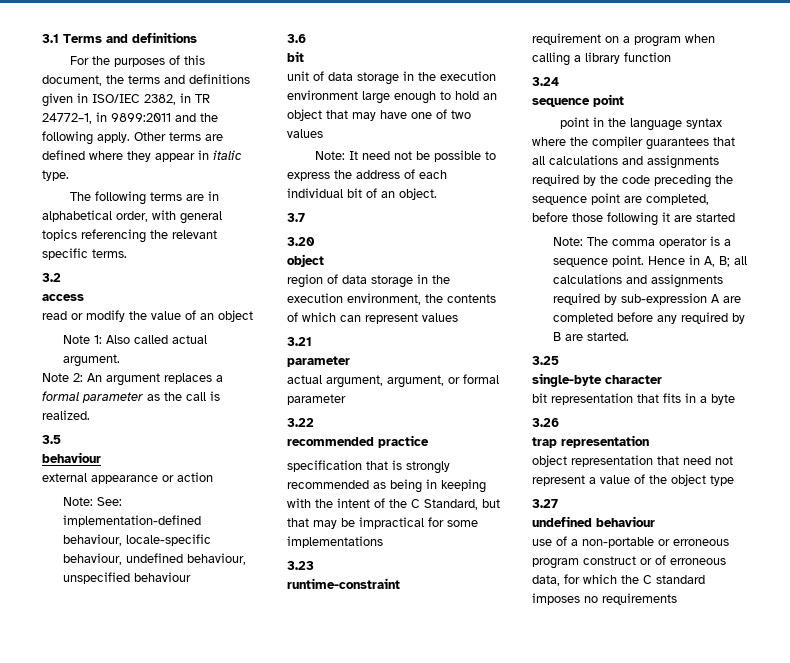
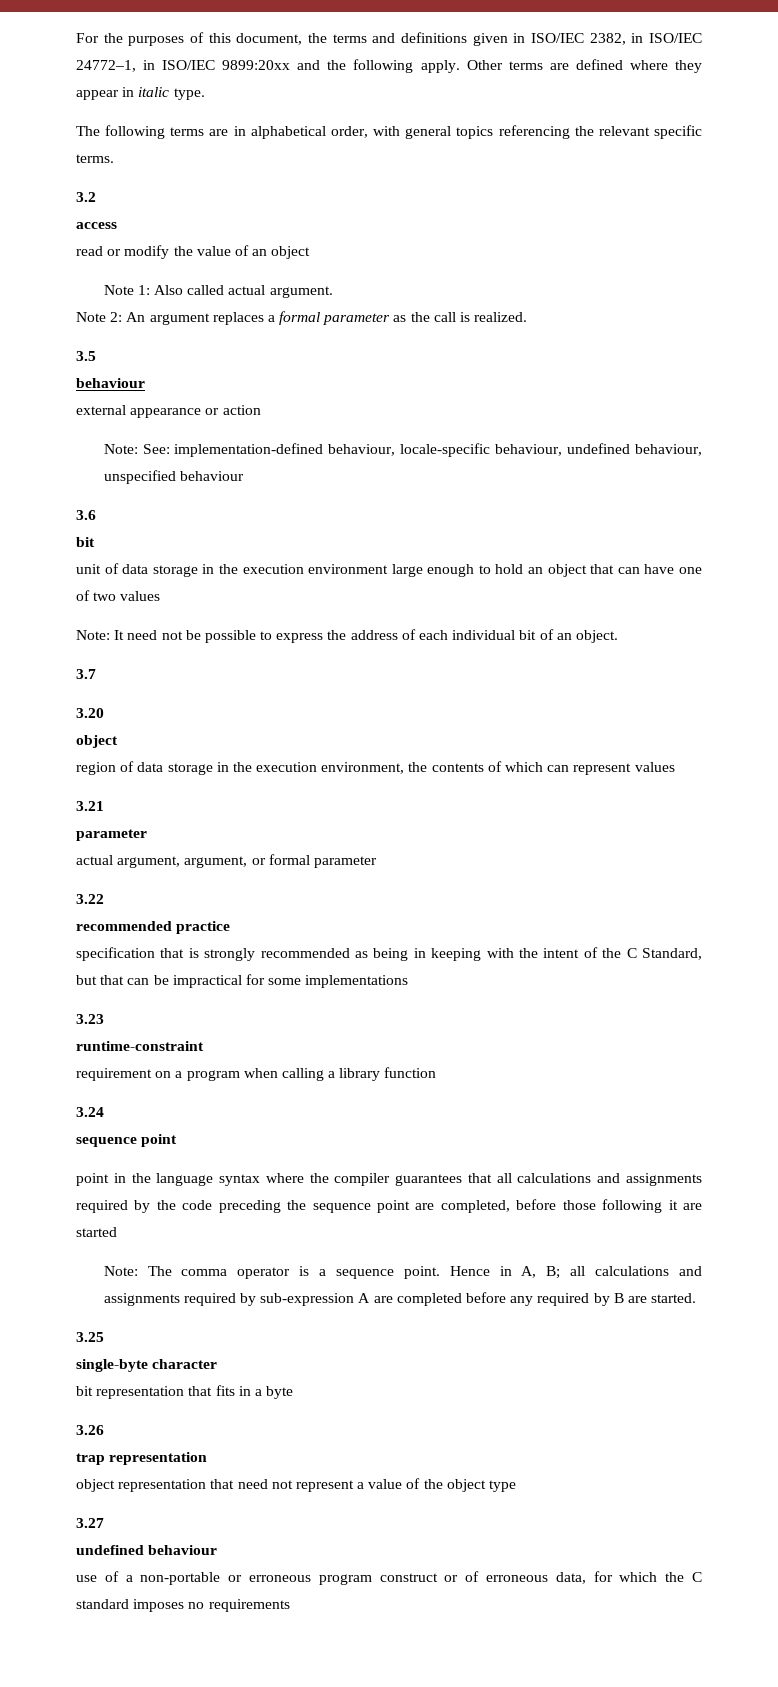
- 3.1 Terms and definitions
- For the purposes of this document, the terms and definitions given in ISO/IEC 2382, in TR 24772–1, in 9899:2011 and the following apply.
+ For the purposes of this document, the terms and definitions given in ISO/IEC 2382, in ISO/IEC 24772–1, in ISO/IEC 9899:20xx and the following apply.
- unit of data storage in the execution environment large enough to hold an object that may have one of two values
+ unit of data storage in the execution environment large enough to hold an object that can have one of two values
- specification that is strongly recommended as being in keeping with the intent of the C Standard, but that may be impractical for some implementations
+ specification that is strongly recommended as being in keeping with the intent of the C Standard, but that can be impractical for some implementations

